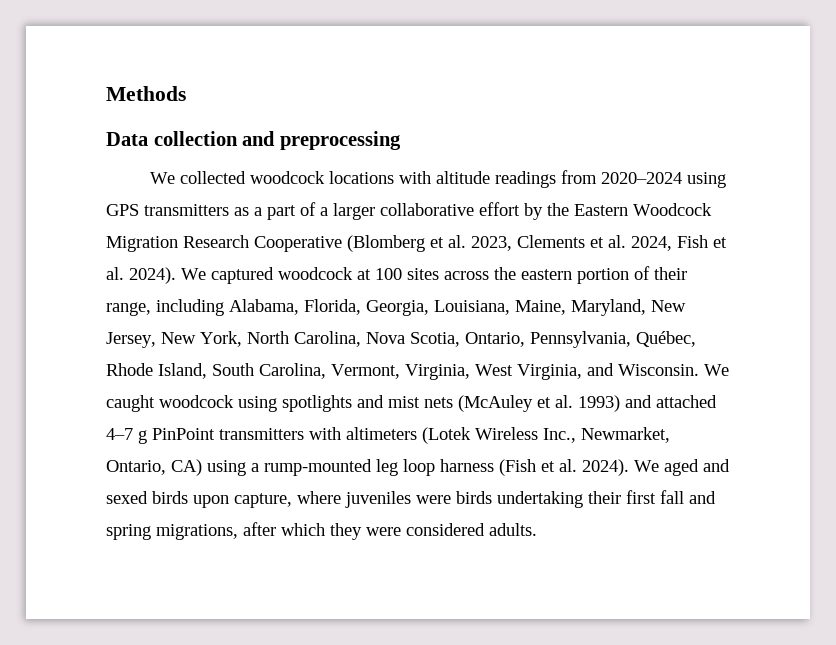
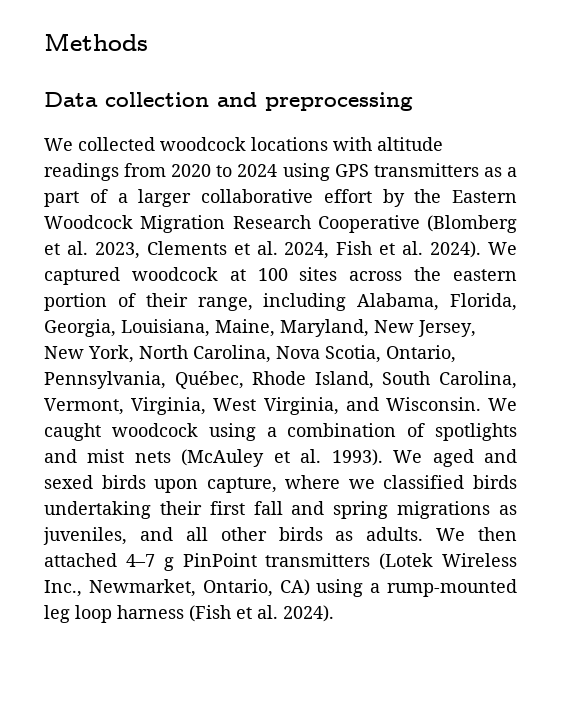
- We collected woodcock locations with altitude readings from 2020–2024 using GPS transmitters as a part of a larger collaborative effort by the Eastern Woodcock Migration Research Cooperative (Blomberg et al. 2023, Clements et al. 2024, Fish et al. 2024).
+ We collected woodcock locations with altitude readings from 2020 to 2024 using GPS transmitters as a part of a larger collaborative effort by the Eastern Woodcock Migration Research Cooperative (Blomberg et al. 2023, Clements et al. 2024, Fish et al. 2024).
- We caught woodcock using spotlights and mist nets (McAuley et al. 1993) and attached 4–7 g PinPoint transmitters with altimeters (Lotek Wireless Inc., Newmarket, Ontario, CA) using a rump-mounted leg loop harness (Fish et al. 2024). We aged and sexed birds upon capture, where juveniles were birds undertaking their first fall and spring migrations, after which they were considered adults.
+ We caught woodcock using a combination of spotlights and mist nets (McAuley et al. 1993). We aged and sexed birds upon capture, where we classified birds undertaking their first fall and spring migrations as juveniles, and all other birds as adults. We then attached 4–7 g PinPoint transmitters (Lotek Wireless Inc., Newmarket, Ontario, CA) using a rump-mounted leg loop harness (Fish et al. 2024).

